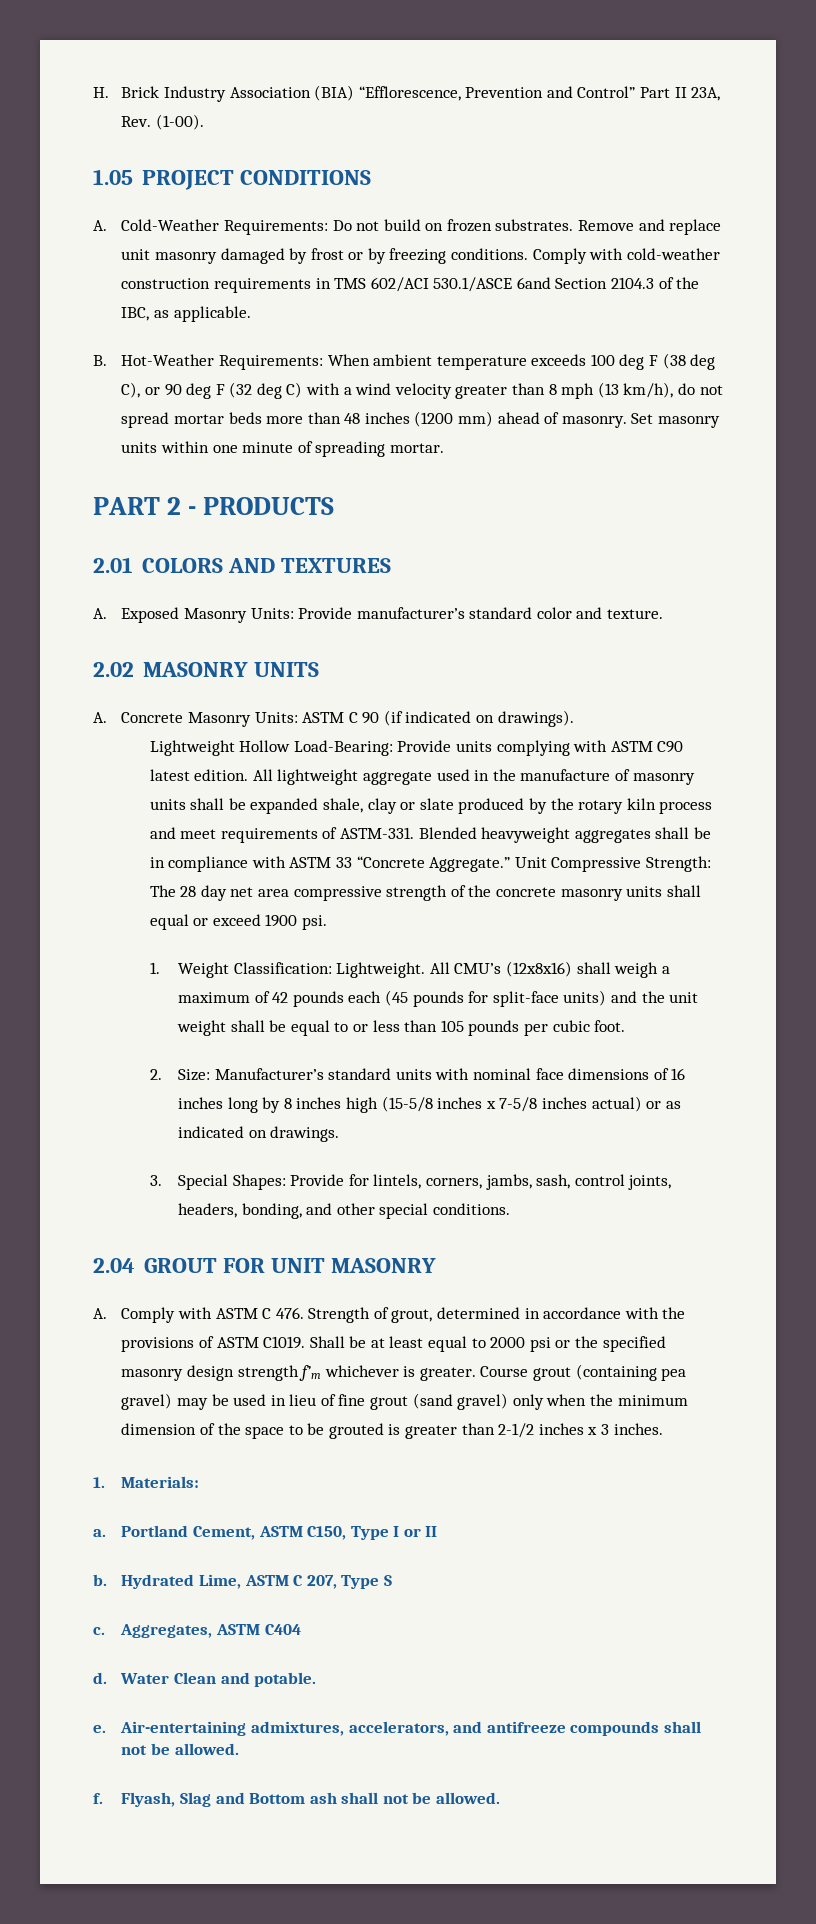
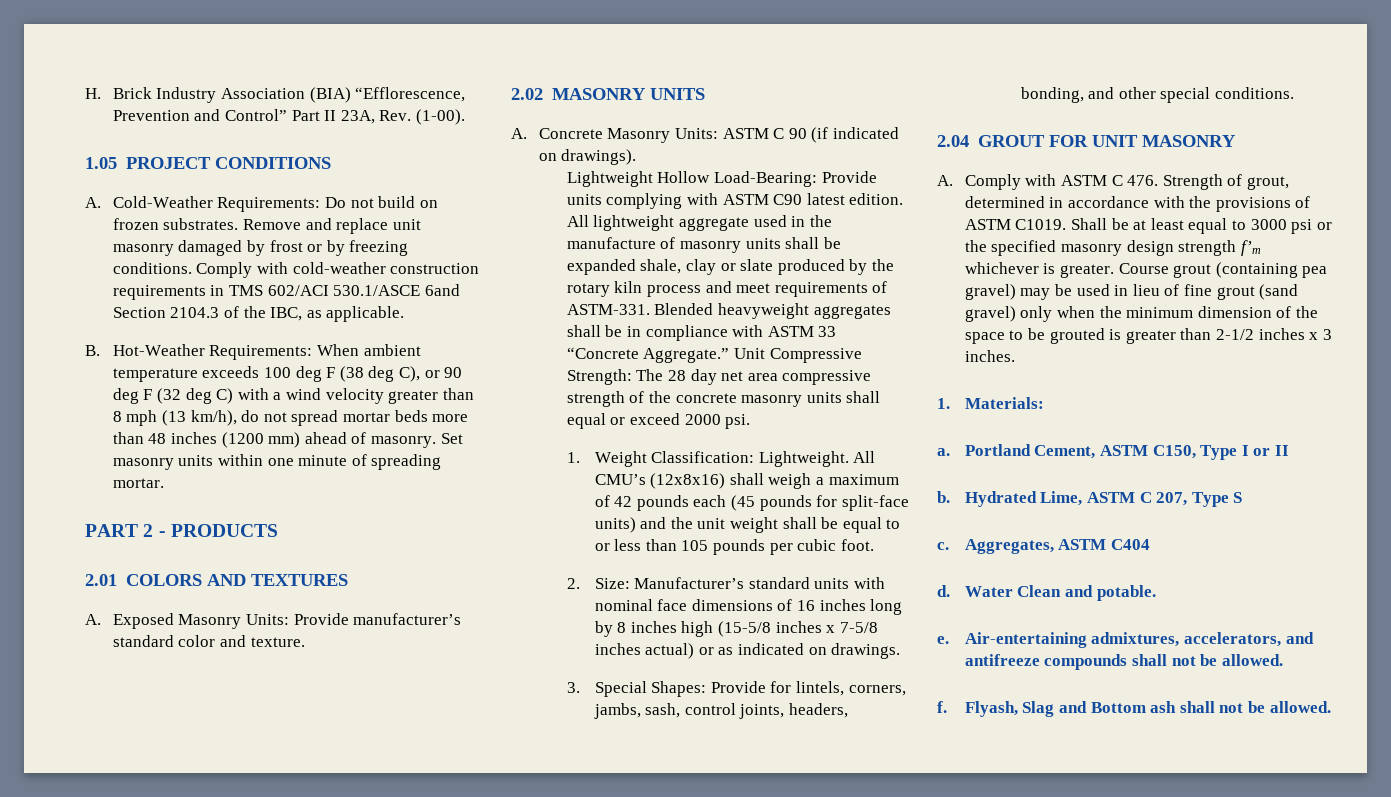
- Unit Compressive Strength: The 28 day net area compressive strength of the concrete masonry units shall equal or exceed 1900 psi.
+ Unit Compressive Strength: The 28 day net area compressive strength of the concrete masonry units shall equal or exceed 2000 psi.
- Shall be at least equal to 2000 psi or the specified masonry design strength f’m whichever is greater.
+ Shall be at least equal to 3000 psi or the specified masonry design strength f’m whichever is greater.

